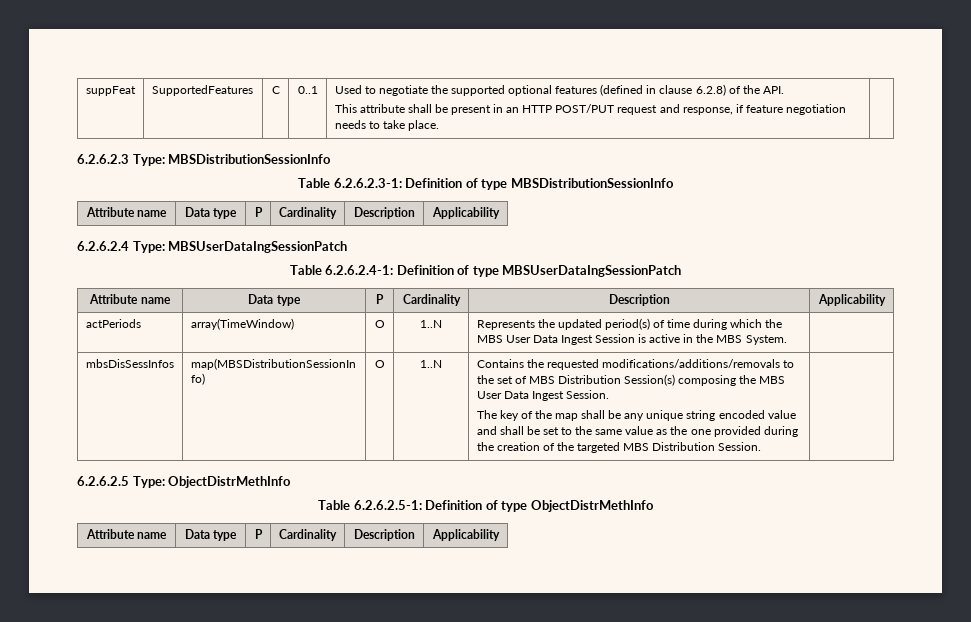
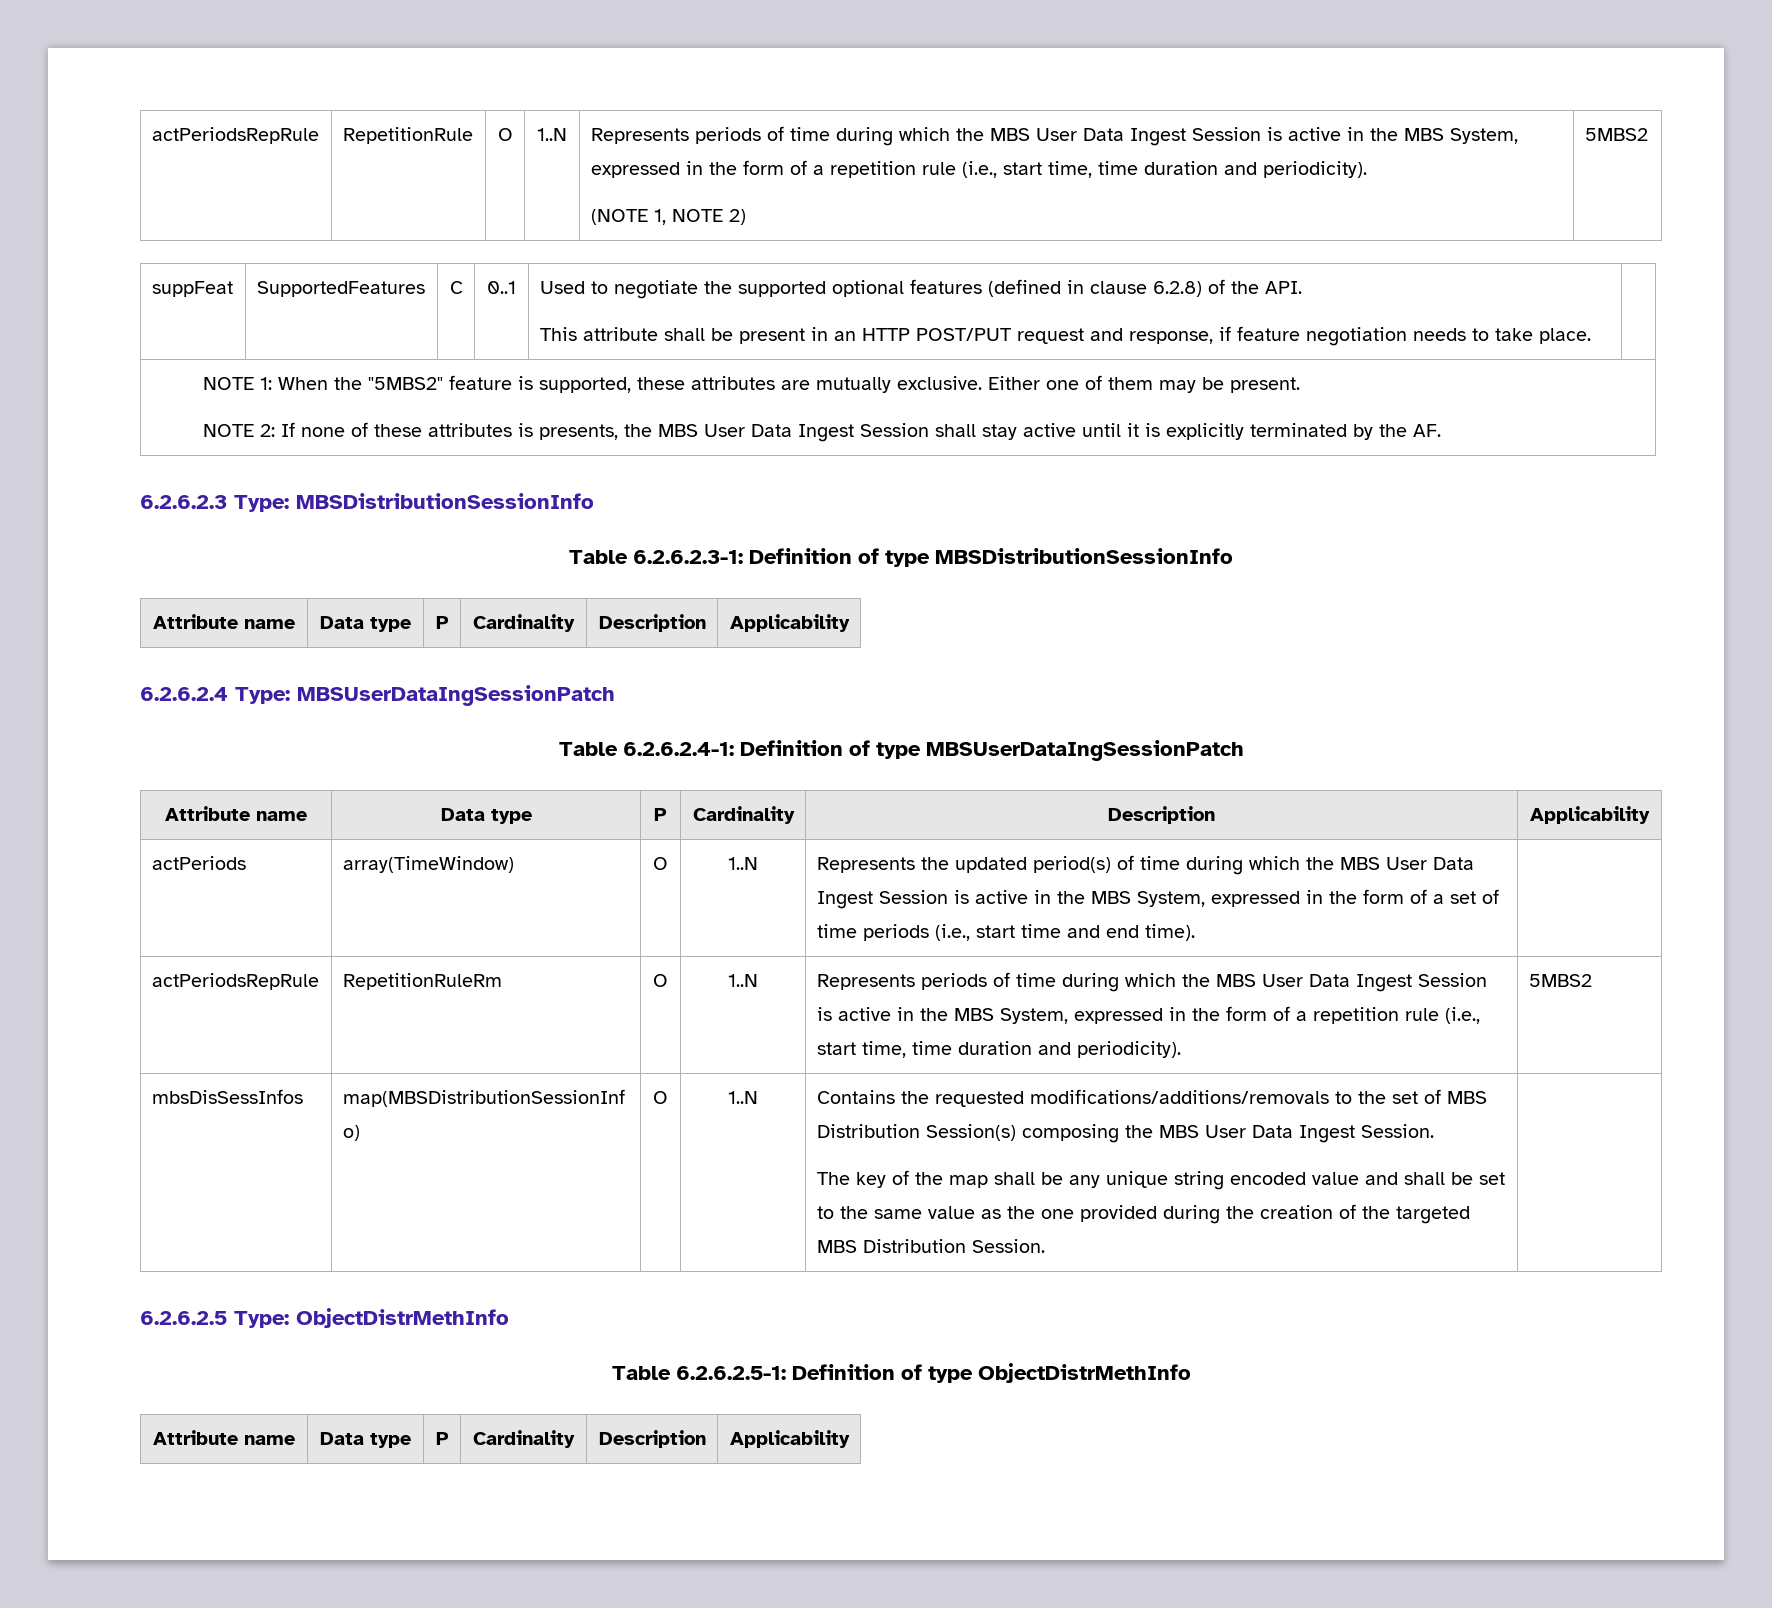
+ actPeriodsRepRule | RepetitionRule | O | 1..N | Represents periods of time during which the MBS User Data Ingest Session is active in the MBS System, expressed in the form of a repetition rule (i.e., start time, time duration and periodicity).
+ (NOTE 1, NOTE 2) | 5MBS2
+ NOTE 1: When the "5MBS2" feature is supported, these attributes are mutually exclusive. Either one of them may be present.
+ NOTE 2: If none of these attributes is presents, the MBS User Data Ingest Session shall stay active until it is explicitly terminated by the AF.
- actPeriods | array(TimeWindow) | O | 1..N | Represents the updated period(s) of time during which the MBS User Data Ingest Session is active in the MBS System. |
+ actPeriods | array(TimeWindow) | O | 1..N | Represents the updated period(s) of time during which the MBS User Data Ingest Session is active in the MBS System, expressed in the form of a set of time periods (i.e., start time and end time). |
+ actPeriodsRepRule | RepetitionRuleRm | O | 1..N | Represents periods of time during which the MBS User Data Ingest Session is active in the MBS System, expressed in the form of a repetition rule (i.e., start time, time duration and periodicity). | 5MBS2

